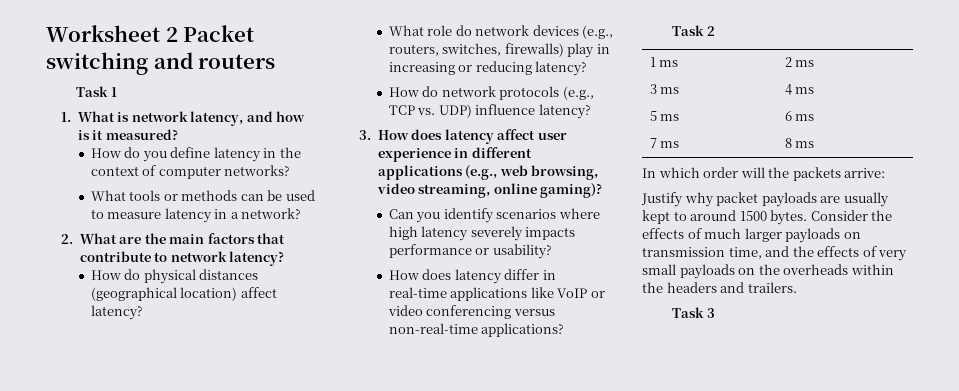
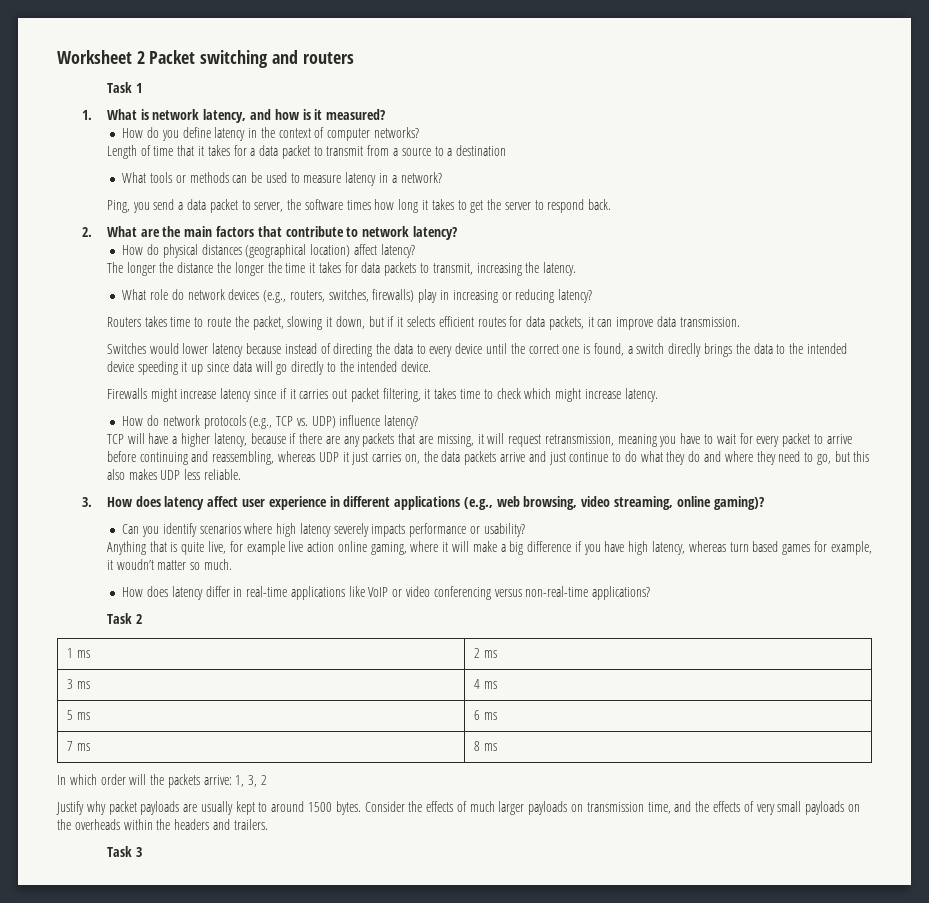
+ Length of time that it takes for a data packet to transmit from a source to a destination
+ Ping, you send a data packet to server, the software times how long it takes to get the server to respond back.
+ The longer the distance the longer the time it takes for data packets to transmit, increasing the latency.
+ Routers takes time to route the packet, slowing it down, but if it selects efficient routes for data packets, it can improve data transmission.
+ Switches would lower latency because instead of directing the data to every device until the correct one is found, a switch direclly brings the data to the intended device speeding it up since data will go directly to the intended device.
+ Firewalls might increase latency since if it carries out packet filtering, it takes time to check which might increase latency.
+ TCP will have a higher latency, because if there are any packets that are missing, it will request retransmission, meaning you have to wait for every packet to arrive before continuing and reassembling, whereas UDP it just carries on, the data packets arrive and just continue to do what they do and where they need to go, but this also makes UDP less reliable.
+ Anything that is quite live, for example live action online gaming, where it will make a big difference if you have high latency, whereas turn based games for example, it woudn’t matter so much.
- In which order will the packets arrive:
+ In which order will the packets arrive: 1, 3, 2

